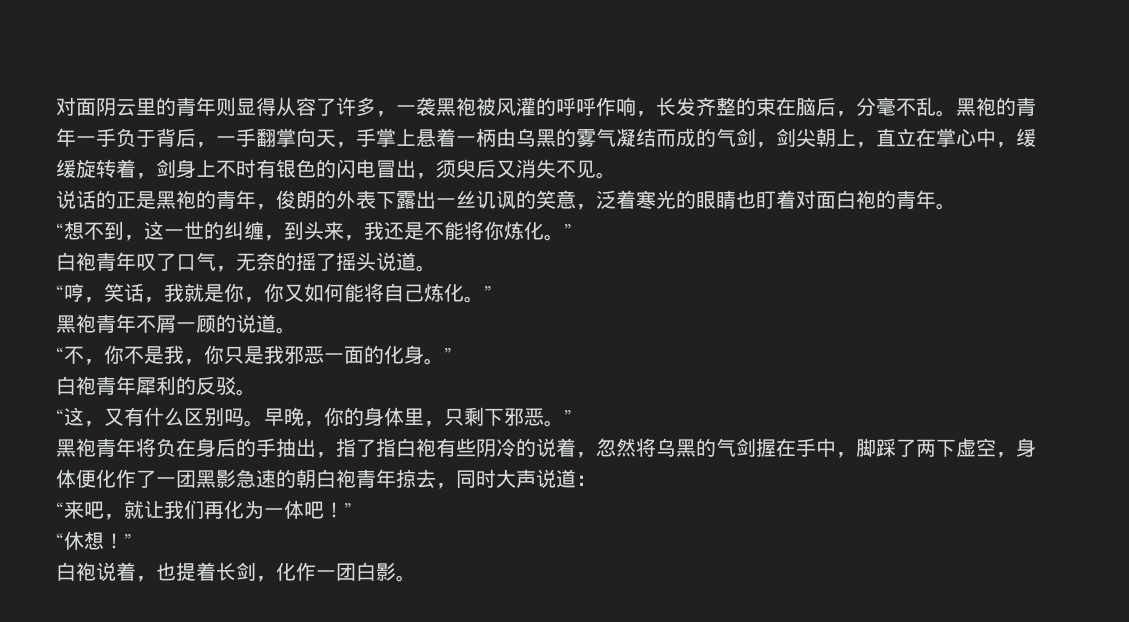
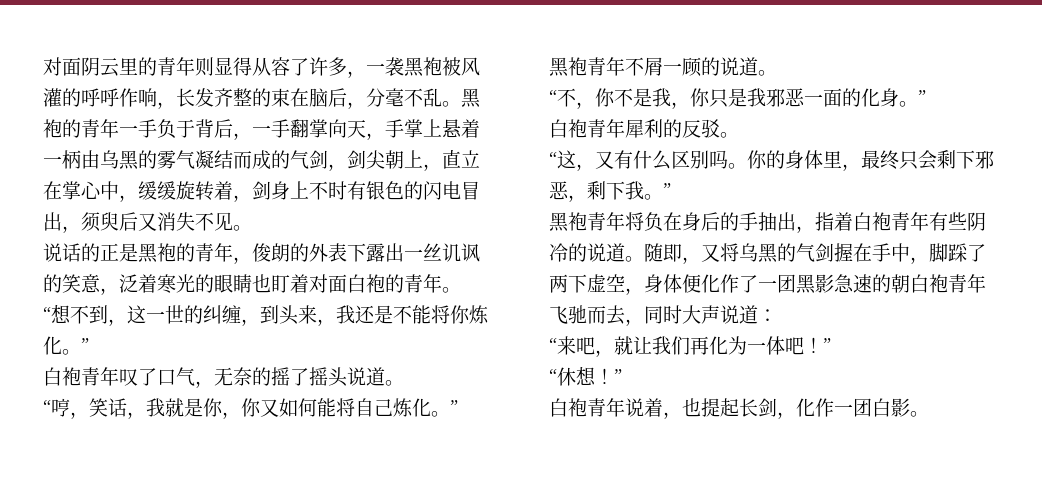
- 早晚，你的身体里，只剩下邪恶。”
+ 你的身体里，最终只会剩下邪恶，剩下我。”
- 黑袍青年将负在身后的手抽出，指了指白袍有些阴冷的说着，忽然将乌黑的气剑握在手中，脚踩了两下虚空，身体便化作了一团黑影急速的朝白袍青年掠去，同时大声说道：
+ 黑袍青年将负在身后的手抽出，指着白袍青年有些阴冷的说道。随即，又将乌黑的气剑握在手中，脚踩了两下虚空，身体便化作了一团黑影急速的朝白袍青年飞驰而去，同时大声说道：
- 白袍说着，也提着长剑，化作一团白影。
+ 白袍青年说着，也提起长剑，化作一团白影。

